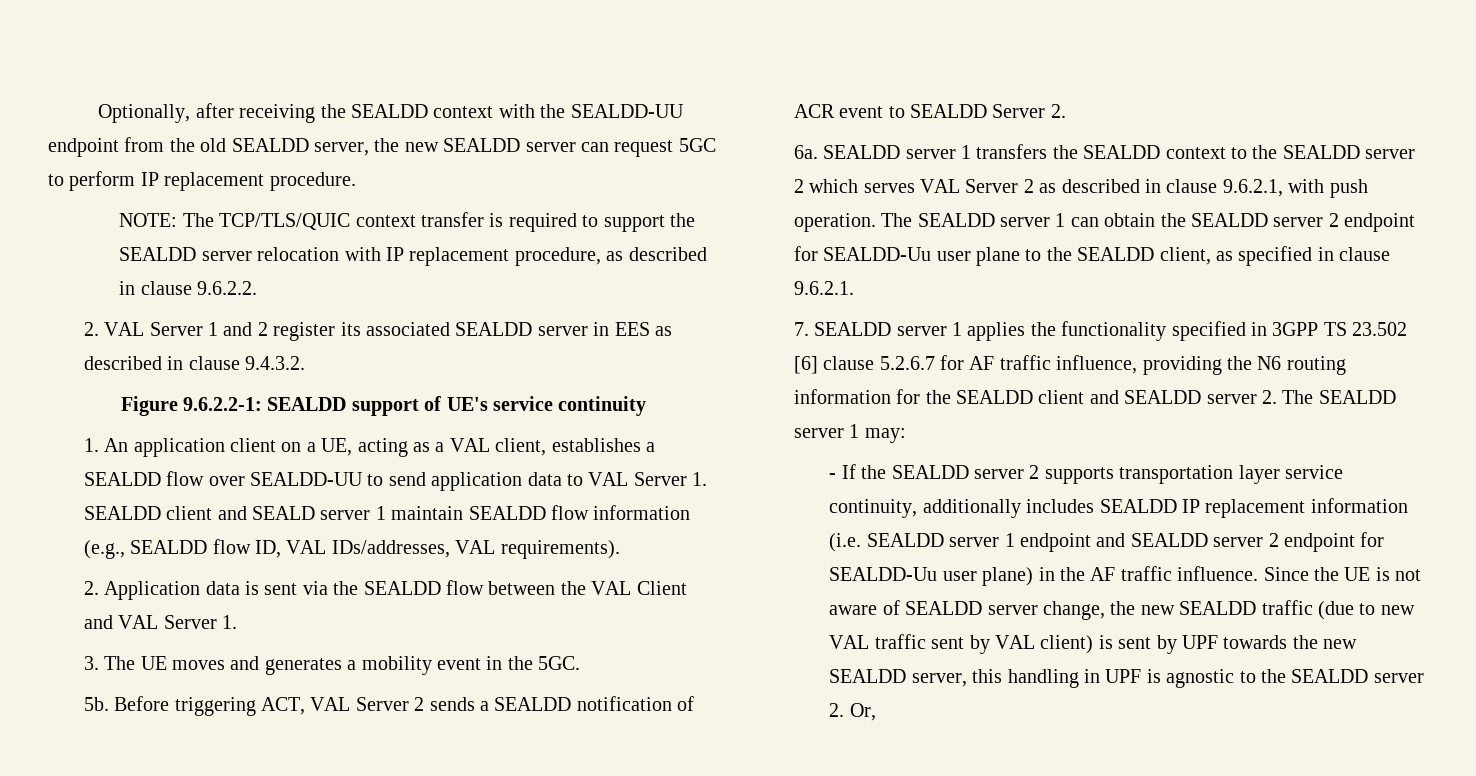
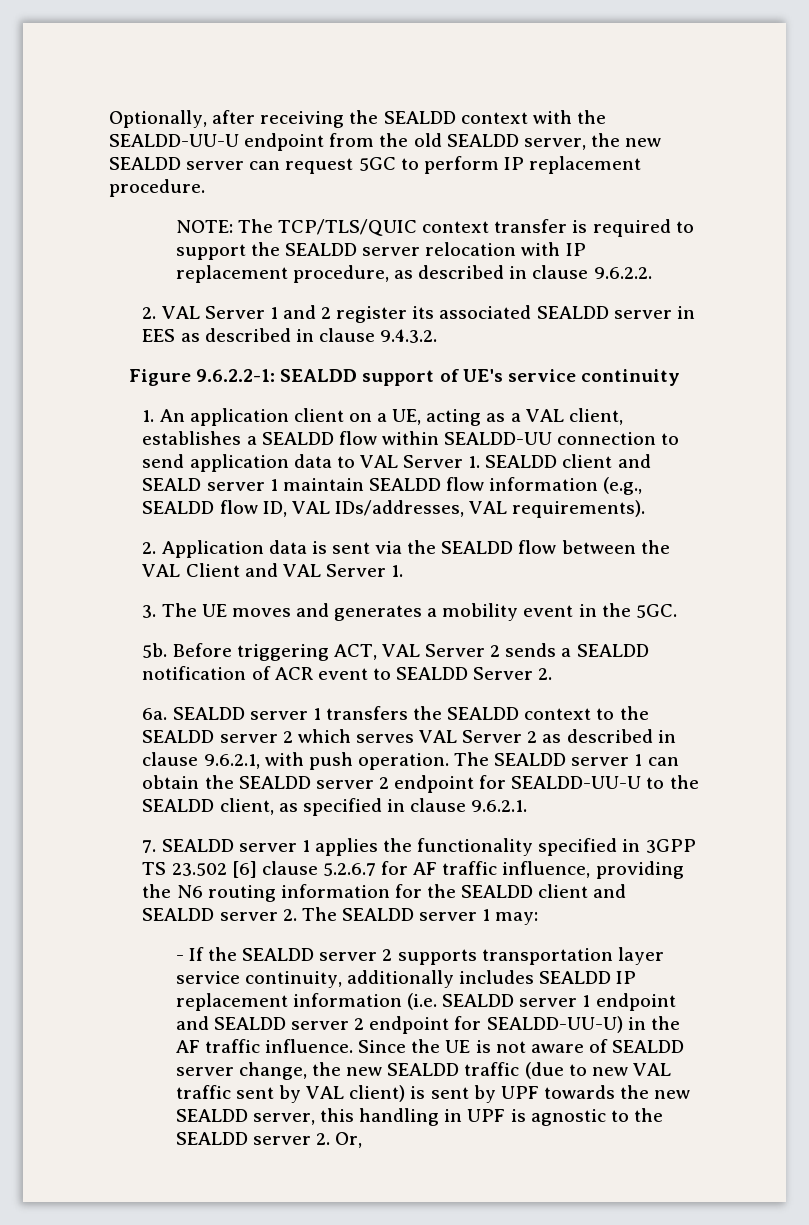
- Optionally, after receiving the SEALDD context with the SEALDD-UU endpoint from the old SEALDD server, the new SEALDD server can request 5GC to perform IP replacement procedure.
+ Optionally, after receiving the SEALDD context with the SEALDD-UU-U endpoint from the old SEALDD server, the new SEALDD server can request 5GC to perform IP replacement procedure.
- 1. An application client on a UE, acting as a VAL client, establishes a SEALDD flow over SEALDD-UU to send application data to VAL Server 1. SEALDD client and SEALD server 1 maintain SEALDD flow information (e.g., SEALDD flow ID, VAL IDs/addresses, VAL requirements).
+ 1. An application client on a UE, acting as a VAL client, establishes a SEALDD flow within SEALDD-UU connection to send application data to VAL Server 1. SEALDD client and SEALD server 1 maintain SEALDD flow information (e.g., SEALDD flow ID, VAL IDs/addresses, VAL requirements).
- The SEALDD server 1 can obtain the SEALDD server 2 endpoint for SEALDD-Uu user plane to the SEALDD client, as specified in clause 9.6.2.1.
+ The SEALDD server 1 can obtain the SEALDD server 2 endpoint for SEALDD-UU-U to the SEALDD client, as specified in clause 9.6.2.1.
- - If the SEALDD server 2 supports transportation layer service continuity, additionally includes SEALDD IP replacement information (i.e. SEALDD server 1 endpoint and SEALDD server 2 endpoint for SEALDD-Uu user plane) in the AF traffic influence.
+ - If the SEALDD server 2 supports transportation layer service continuity, additionally includes SEALDD IP replacement information (i.e. SEALDD server 1 endpoint and SEALDD server 2 endpoint for SEALDD-UU-U) in the AF traffic influence.

